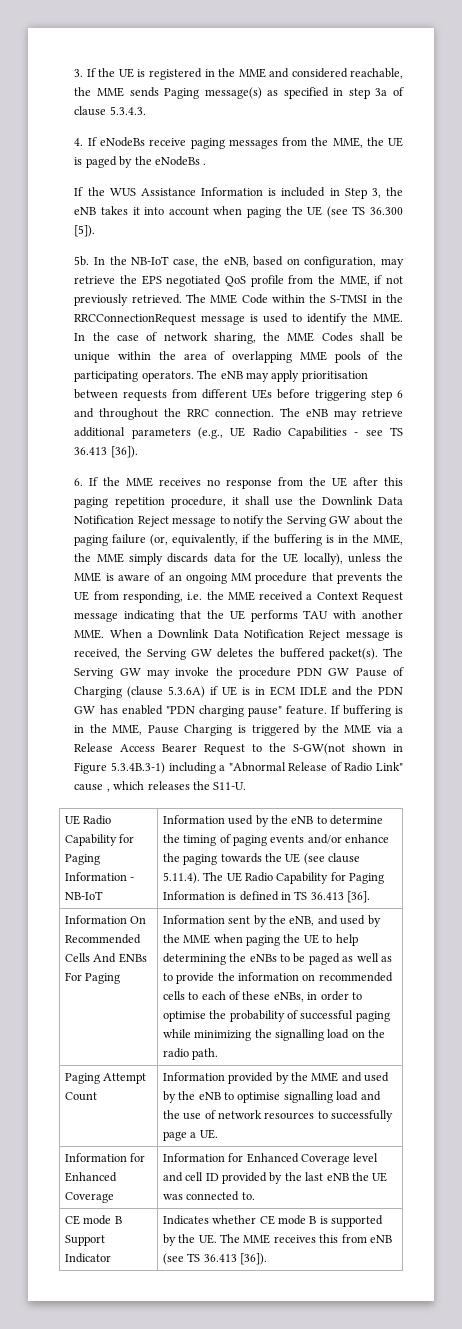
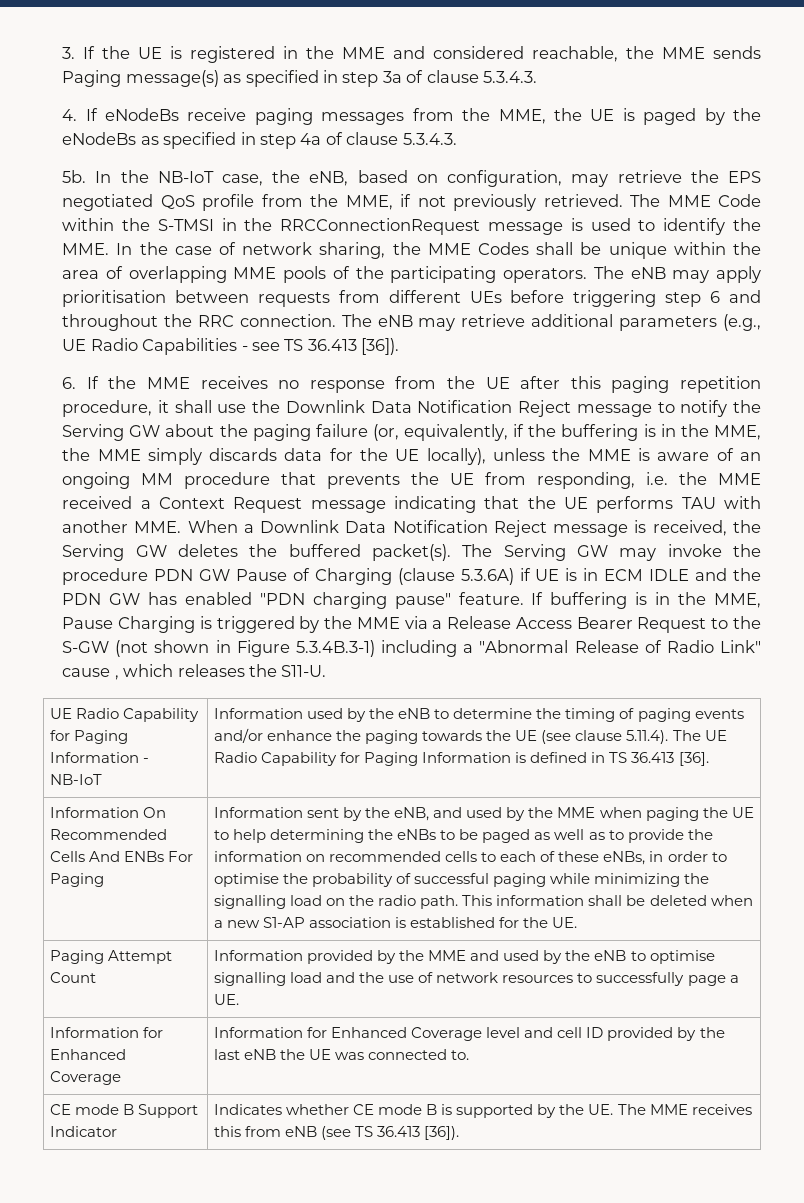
- 4. If eNodeBs receive paging messages from the MME, the UE is paged by the eNodeBs .
- If the WUS Assistance Information is included in Step 3, the eNB takes it into account when paging the UE (see TS 36.300 [5]).
+ 4. If eNodeBs receive paging messages from the MME, the UE is paged by the eNodeBs as specified in step 4a of clause 5.3.4.3.
- If buffering is in the MME, Pause Charging is triggered by the MME via a Release Access Bearer Request to the S-GW(not shown in Figure 5.3.4B.3-1) including a "Abnormal Release of Radio Link" cause , which releases the S11-U.
+ If buffering is in the MME, Pause Charging is triggered by the MME via a Release Access Bearer Request to the S-GW (not shown in Figure 5.3.4B.3-1) including a "Abnormal Release of Radio Link" cause , which releases the S11-U.
+ This information shall be deleted when a new S1-AP association is established for the UE.

